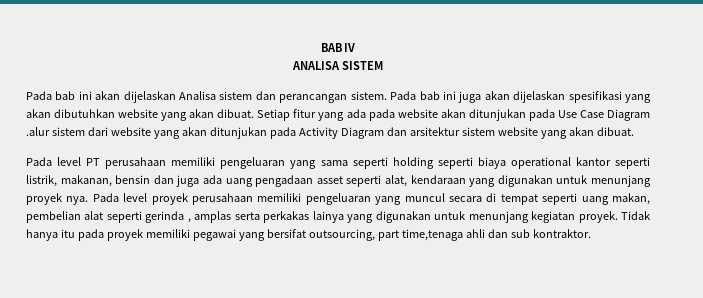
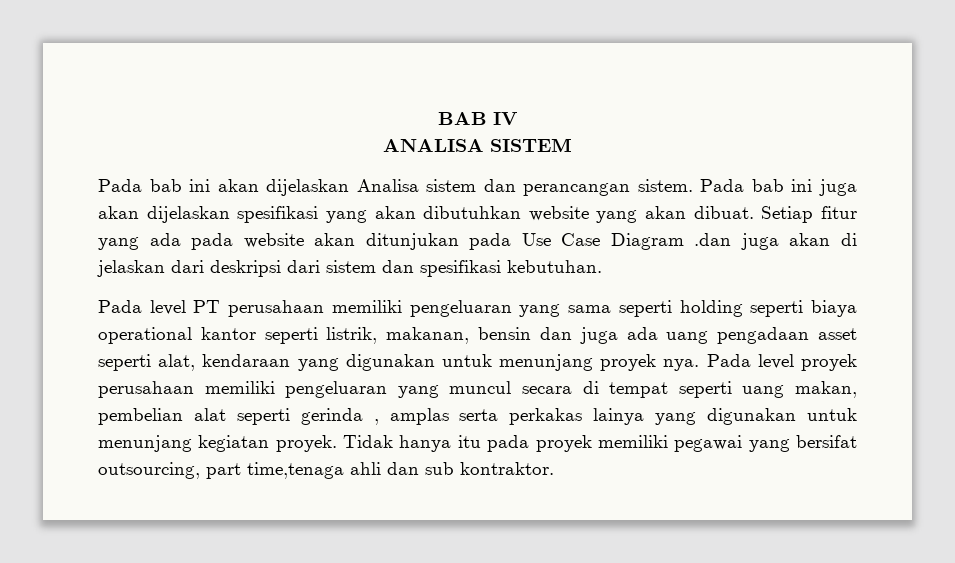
- Setiap fitur yang ada pada website akan ditunjukan pada Use Case Diagram .alur sistem dari website yang akan ditunjukan pada Activity Diagram dan arsitektur sistem website yang akan dibuat.
+ Setiap fitur yang ada pada website akan ditunjukan pada Use Case Diagram .dan juga akan di jelaskan dari deskripsi dari sistem dan spesifikasi kebutuhan.

